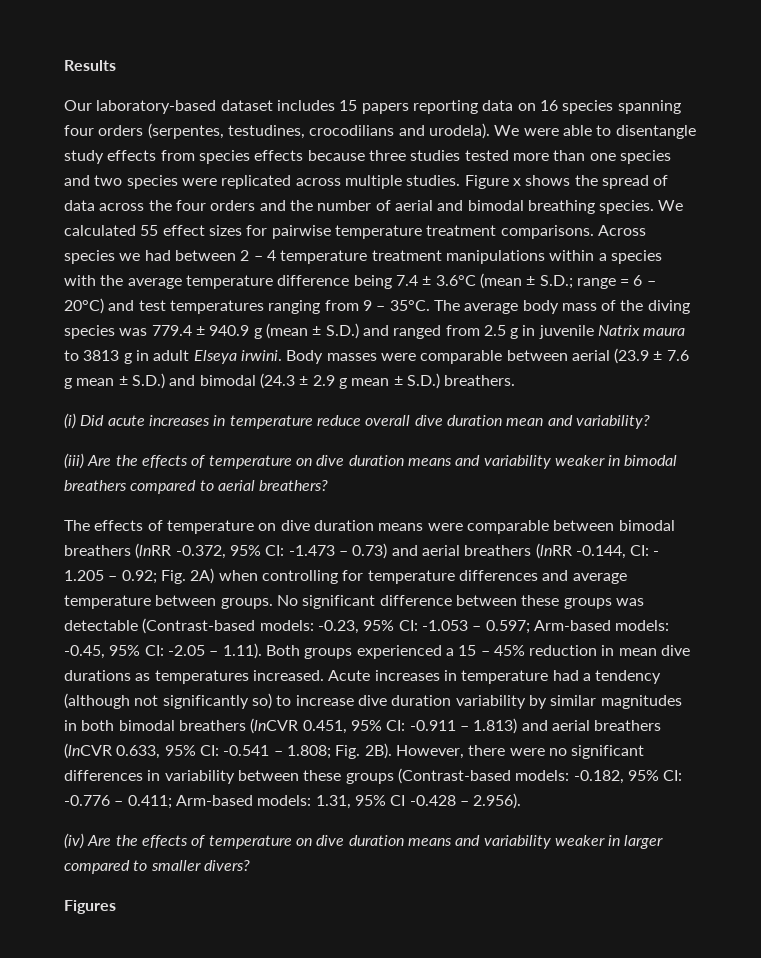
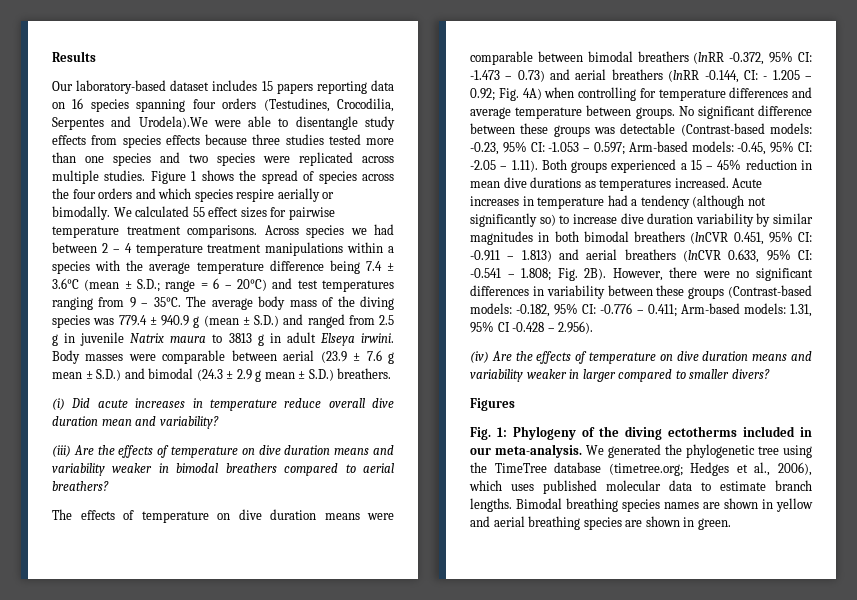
- Our laboratory-based dataset includes 15 papers reporting data on 16 species spanning four orders (serpentes, testudines, crocodilians and urodela). We were able to disentangle study effects from species effects because three studies tested more than one species and two species were replicated across multiple studies.
+ Our laboratory-based dataset includes 15 papers reporting data on 16 species spanning four orders (Testudines, Crocodilia, Serpentes and Urodela).We were able to disentangle study effects from species effects because three studies tested more than one species and two species were replicated across multiple studies.
- Figure x shows the spread of data across the four orders and the number of aerial and bimodal breathing species.
+ Figure 1 shows the spread of species across the four orders and which species respire aerially or bimodally.
- The effects of temperature on dive duration means were comparable between bimodal breathers (lnRR -0.372, 95% CI: -1.473 – 0.73) and aerial breathers (lnRR -0.144, CI: - 1.205 – 0.92; Fig. 2A) when controlling for temperature differences and average temperature between groups.
+ The effects of temperature on dive duration means were comparable between bimodal breathers (lnRR -0.372, 95% CI: -1.473 – 0.73) and aerial breathers (lnRR -0.144, CI: - 1.205 – 0.92; Fig. 4A) when controlling for temperature differences and average temperature between groups.
+ Fig. 1: Phylogeny of the diving ectotherms included in our meta-analysis. We generated the phylogenetic tree using the TimeTree database (timetree.org; Hedges et al., 2006), which uses published molecular data to estimate branch lengths. Bimodal breathing species names are shown in yellow and aerial breathing species are shown in green.

